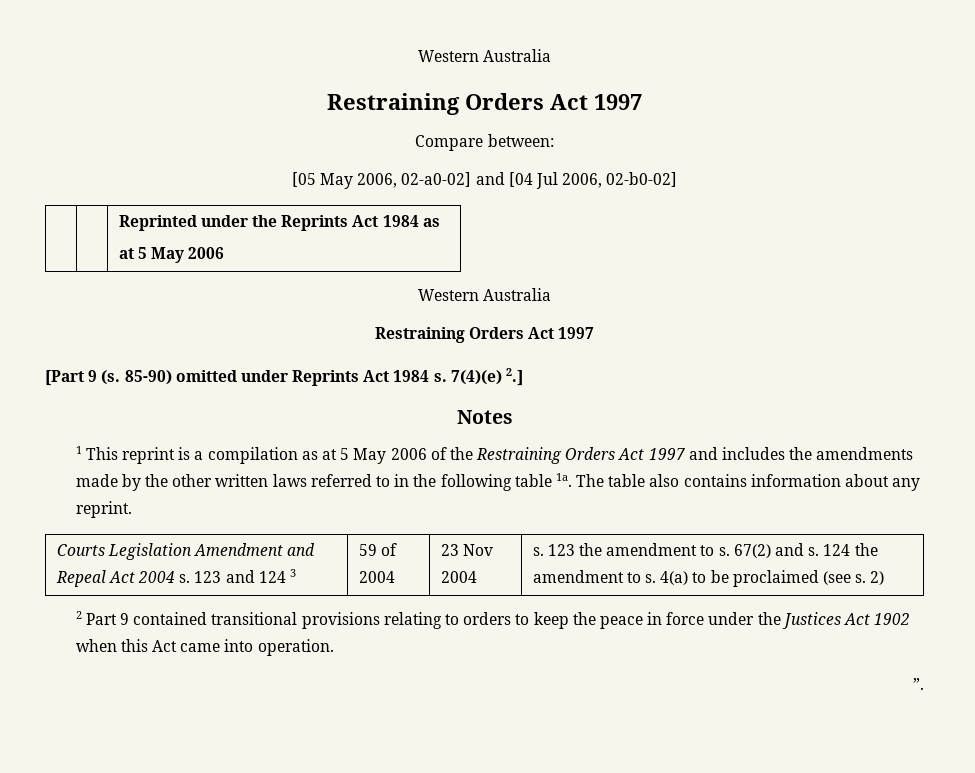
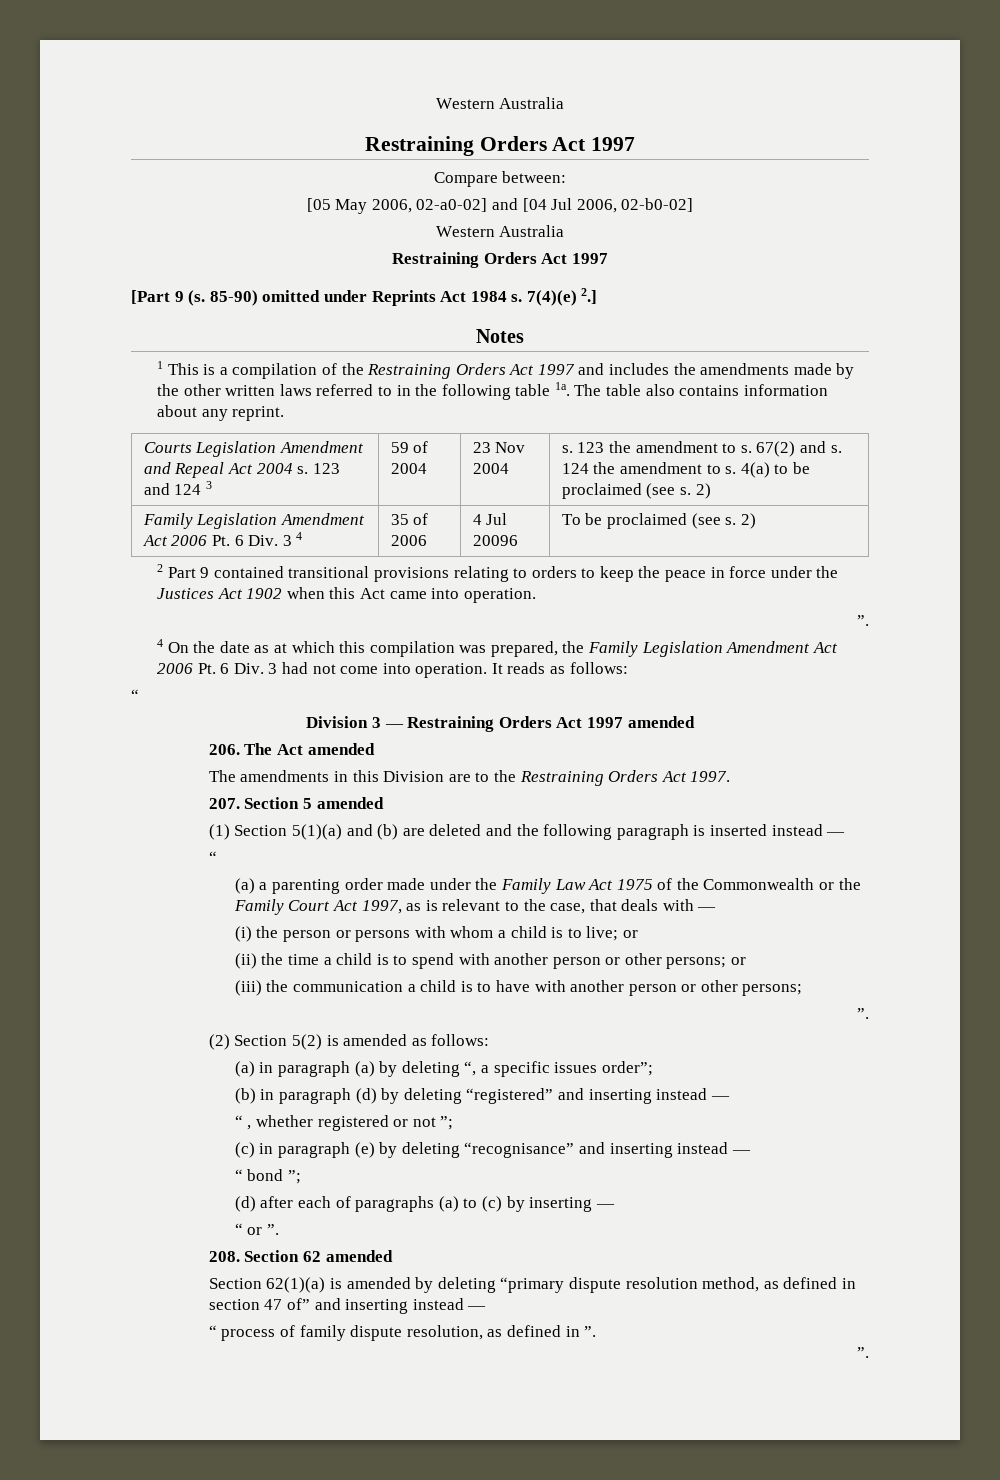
- | | Reprinted under the Reprints Act 1984 as
- at 5 May 2006
- 1 This reprint is a compilation as at 5 May 2006 of the Restraining Orders Act 1997 and includes the amendments made by the other written laws referred to in the following table 1a.
+ 1 This is a compilation of the Restraining Orders Act 1997 and includes the amendments made by the other written laws referred to in the following table 1a.
+ Family Legislation Amendment Act 2006 Pt. 6 Div. 3 4 | 35 of 2006 | 4 Jul 20096 | To be proclaimed (see s. 2)
+ 4 On the date as at which this compilation was prepared, the Family Legislation Amendment Act 2006 Pt. 6 Div. 3 had not come into operation. It reads as follows:
+ “
+ Division 3 — Restraining Orders Act 1997 amended
+ 206. The Act amended
+ The amendments in this Division are to the Restraining Orders Act 1997.
+ 207. Section 5 amended
+ (1) Section 5(1)(a) and (b) are deleted and the following paragraph is inserted instead —
+ “
+ (a) a parenting order made under the Family Law Act 1975 of the Commonwealth or the Family Court Act 1997, as is relevant to the case, that deals with —
+ (i) the person or persons with whom a child is to live; or
+ (ii) the time a child is to spend with another person or other persons; or
+ (iii) the communication a child is to have with another person or other persons;
+ ”.
+ (2) Section 5(2) is amended as follows:
+ (a) in paragraph (a) by deleting “, a specific issues order”;
+ (b) in paragraph (d) by deleting “registered” and inserting instead —
+ “ , whether registered or not ”;
+ (c) in paragraph (e) by deleting “recognisance” and inserting instead —
+ “ bond ”;
+ (d) after each of paragraphs (a) to (c) by inserting —
+ “ or ”.
+ 208. Section 62 amended
+ Section 62(1)(a) is amended by deleting “primary dispute resolution method, as defined in section 47 of” and inserting instead —
+ “ process of family dispute resolution, as defined in ”.
+ ”.

